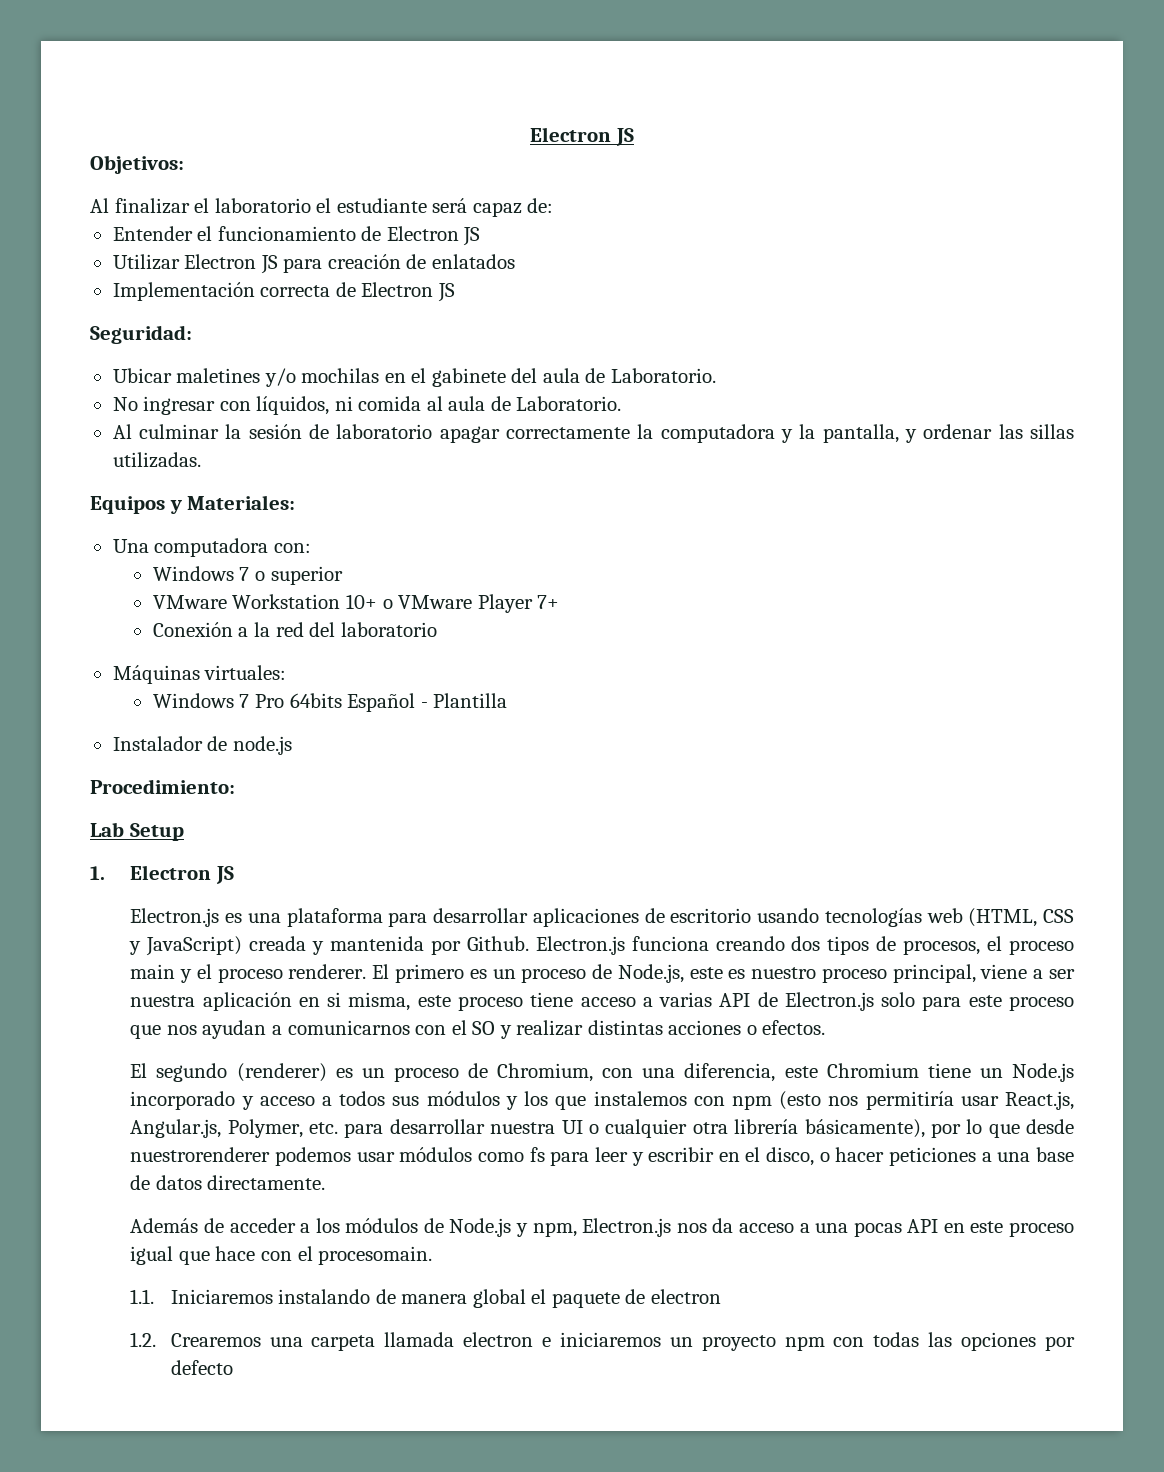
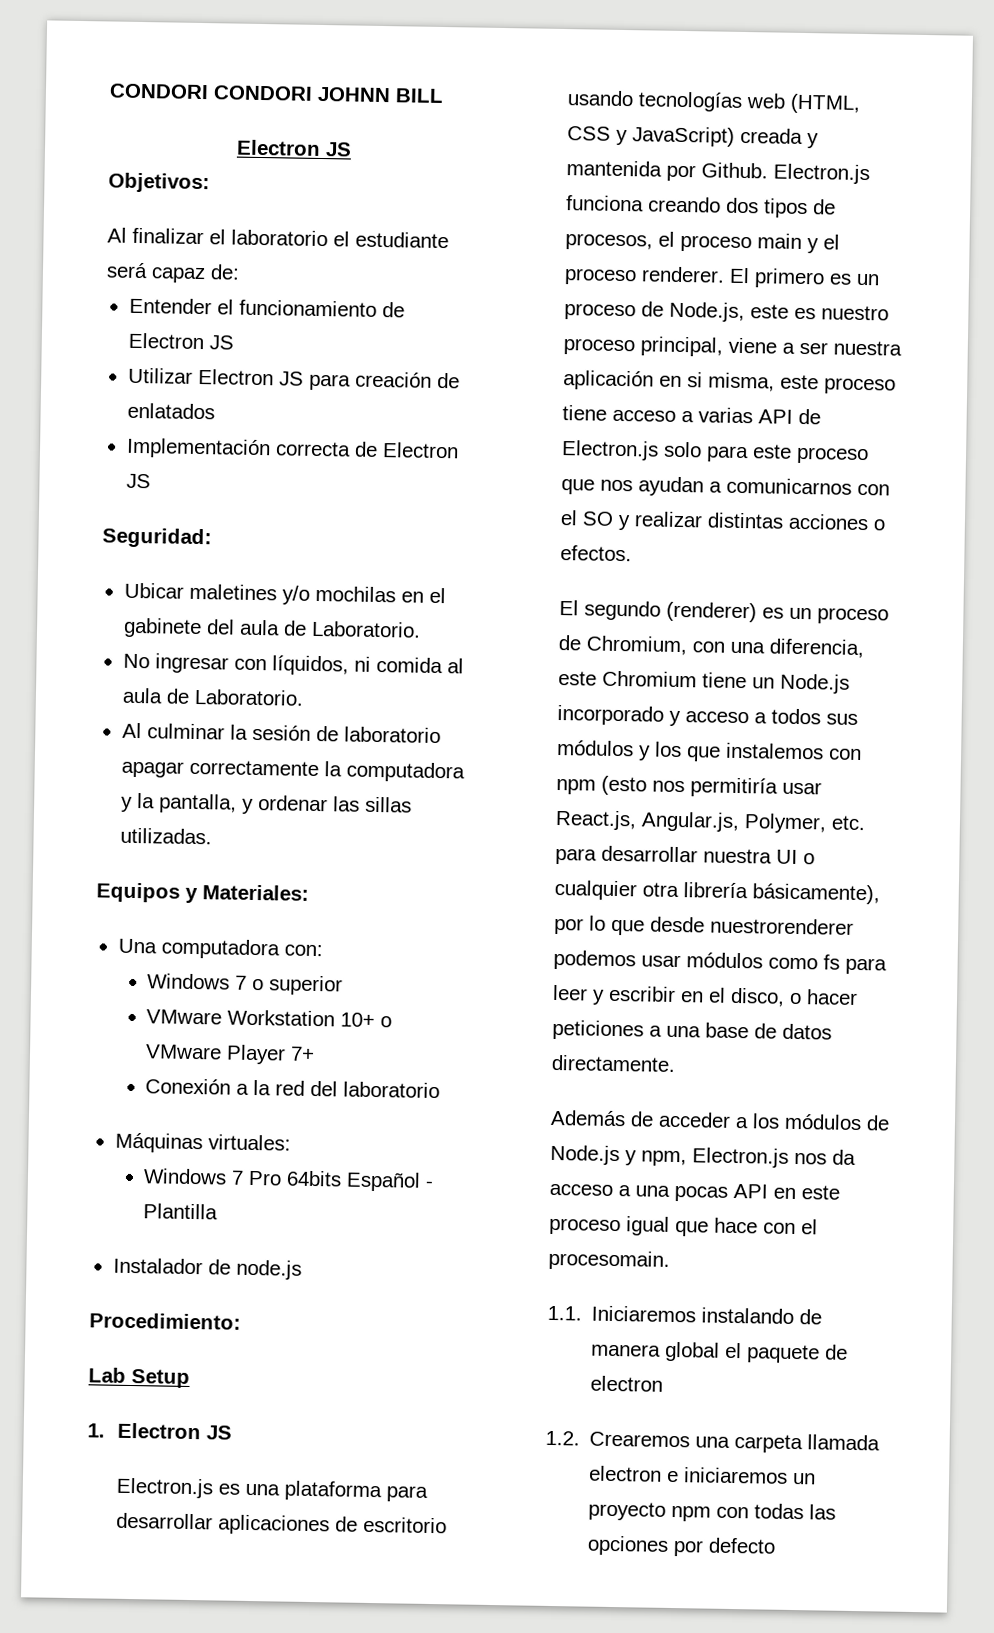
+ CONDORI CONDORI JOHNN BILL

